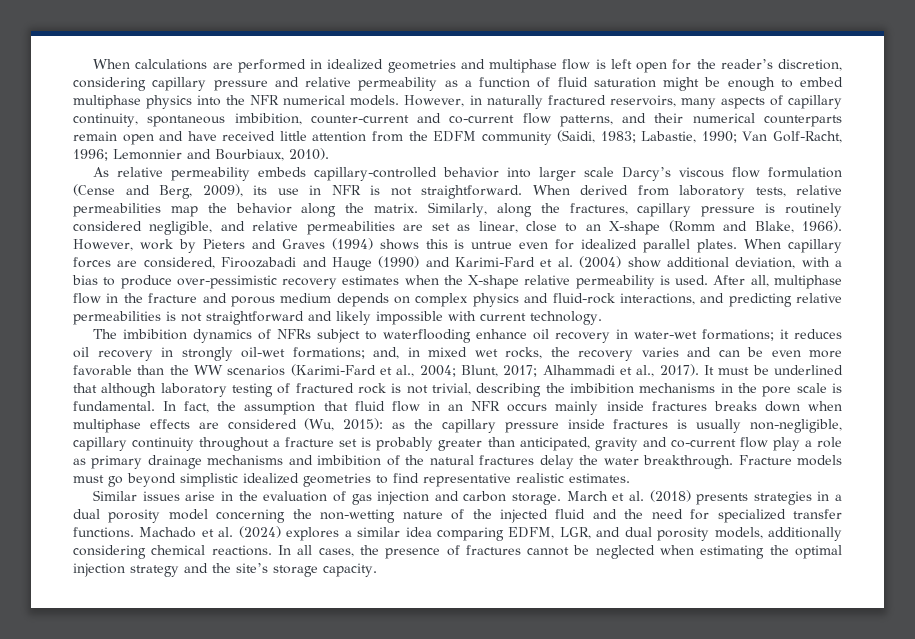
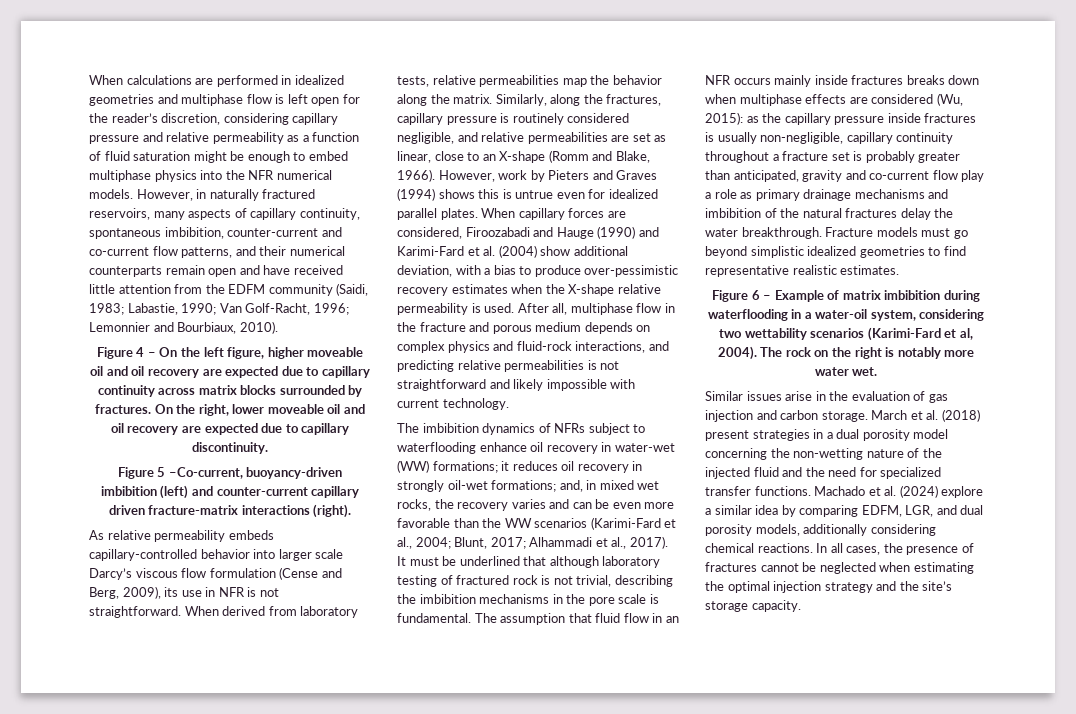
+ Figure 4 – On the left figure, higher moveable oil and oil recovery are expected due to capillary continuity across matrix blocks surrounded by fractures. On the right, lower moveable oil and oil recovery are expected due to capillary discontinuity.
+ Figure 5 –Co-current, buoyancy-driven imbibition (left) and counter-current capillary driven fracture-matrix interactions (right).
- The imbibition dynamics of NFRs subject to waterflooding enhance oil recovery in water-wet formations; it reduces oil recovery in strongly oil-wet formations; and, in mixed wet rocks, the recovery varies and can be even more favorable than the WW scenarios (Karimi-Fard et al., 2004; Blunt, 2017; Alhammadi et al., 2017).
+ The imbibition dynamics of NFRs subject to waterflooding enhance oil recovery in water-wet (WW) formations; it reduces oil recovery in strongly oil-wet formations; and, in mixed wet rocks, the recovery varies and can be even more favorable than the WW scenarios (Karimi-Fard et al., 2004; Blunt, 2017; Alhammadi et al., 2017).
- In fact, the assumption that fluid flow in an NFR occurs mainly inside fractures breaks down when multiphase effects are considered (Wu, 2015):
+ The assumption that fluid flow in an NFR occurs mainly inside fractures breaks down when multiphase effects are considered (Wu, 2015):
+ Figure 6 – Example of matrix imbibition during waterflooding in a water-oil system, considering two wettability scenarios (Karimi-Fard et al, 2004). The rock on the right is notably more water wet.
- March et al. (2018) presents strategies in a dual porosity model concerning the non-wetting nature of the injected fluid and the need for specialized transfer functions.
+ March et al. (2018) present strategies in a dual porosity model concerning the non-wetting nature of the injected fluid and the need for specialized transfer functions.
- Machado et al. (2024) explores a similar idea comparing EDFM, LGR, and dual porosity models, additionally considering chemical reactions.
+ Machado et al. (2024) explore a similar idea by comparing EDFM, LGR, and dual porosity models, additionally considering chemical reactions.

